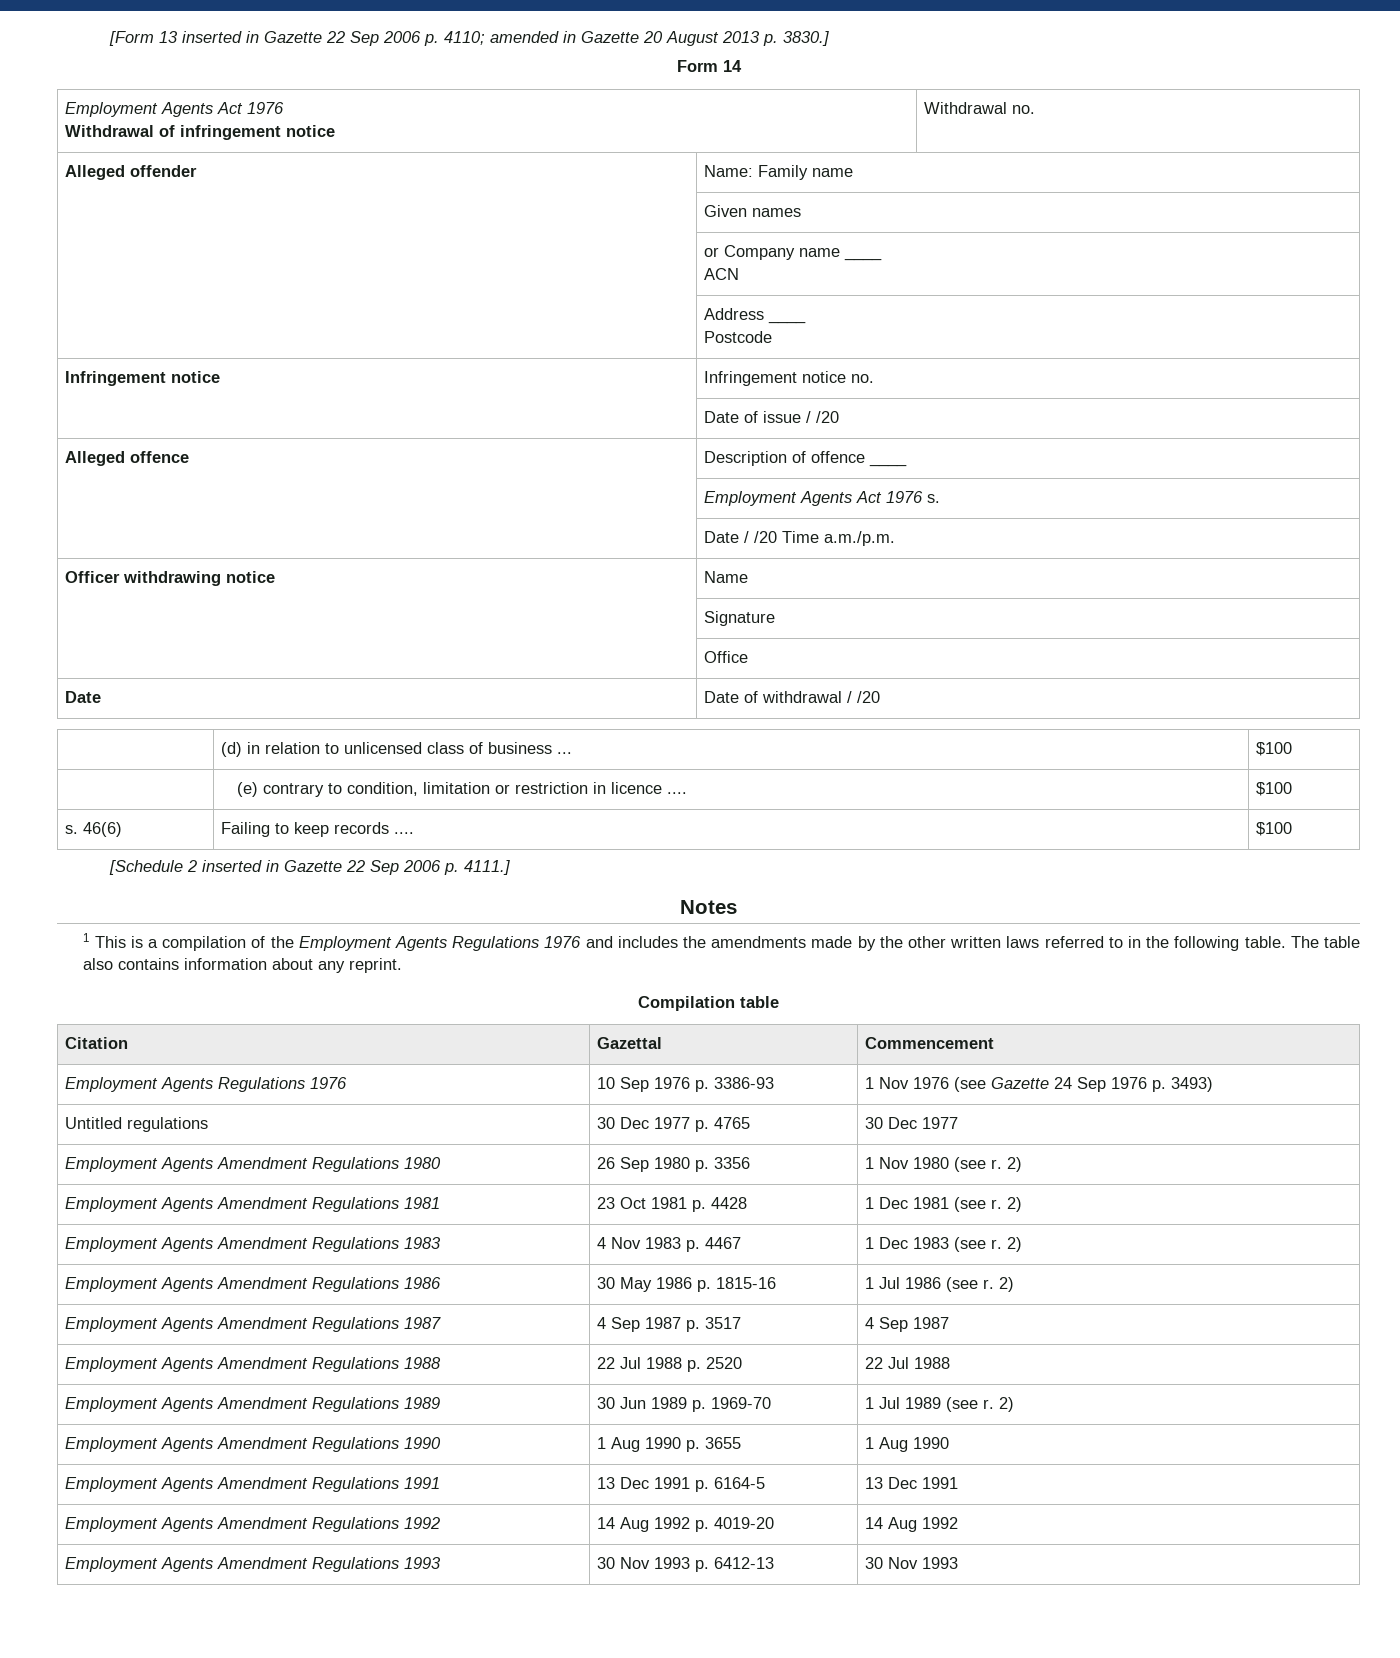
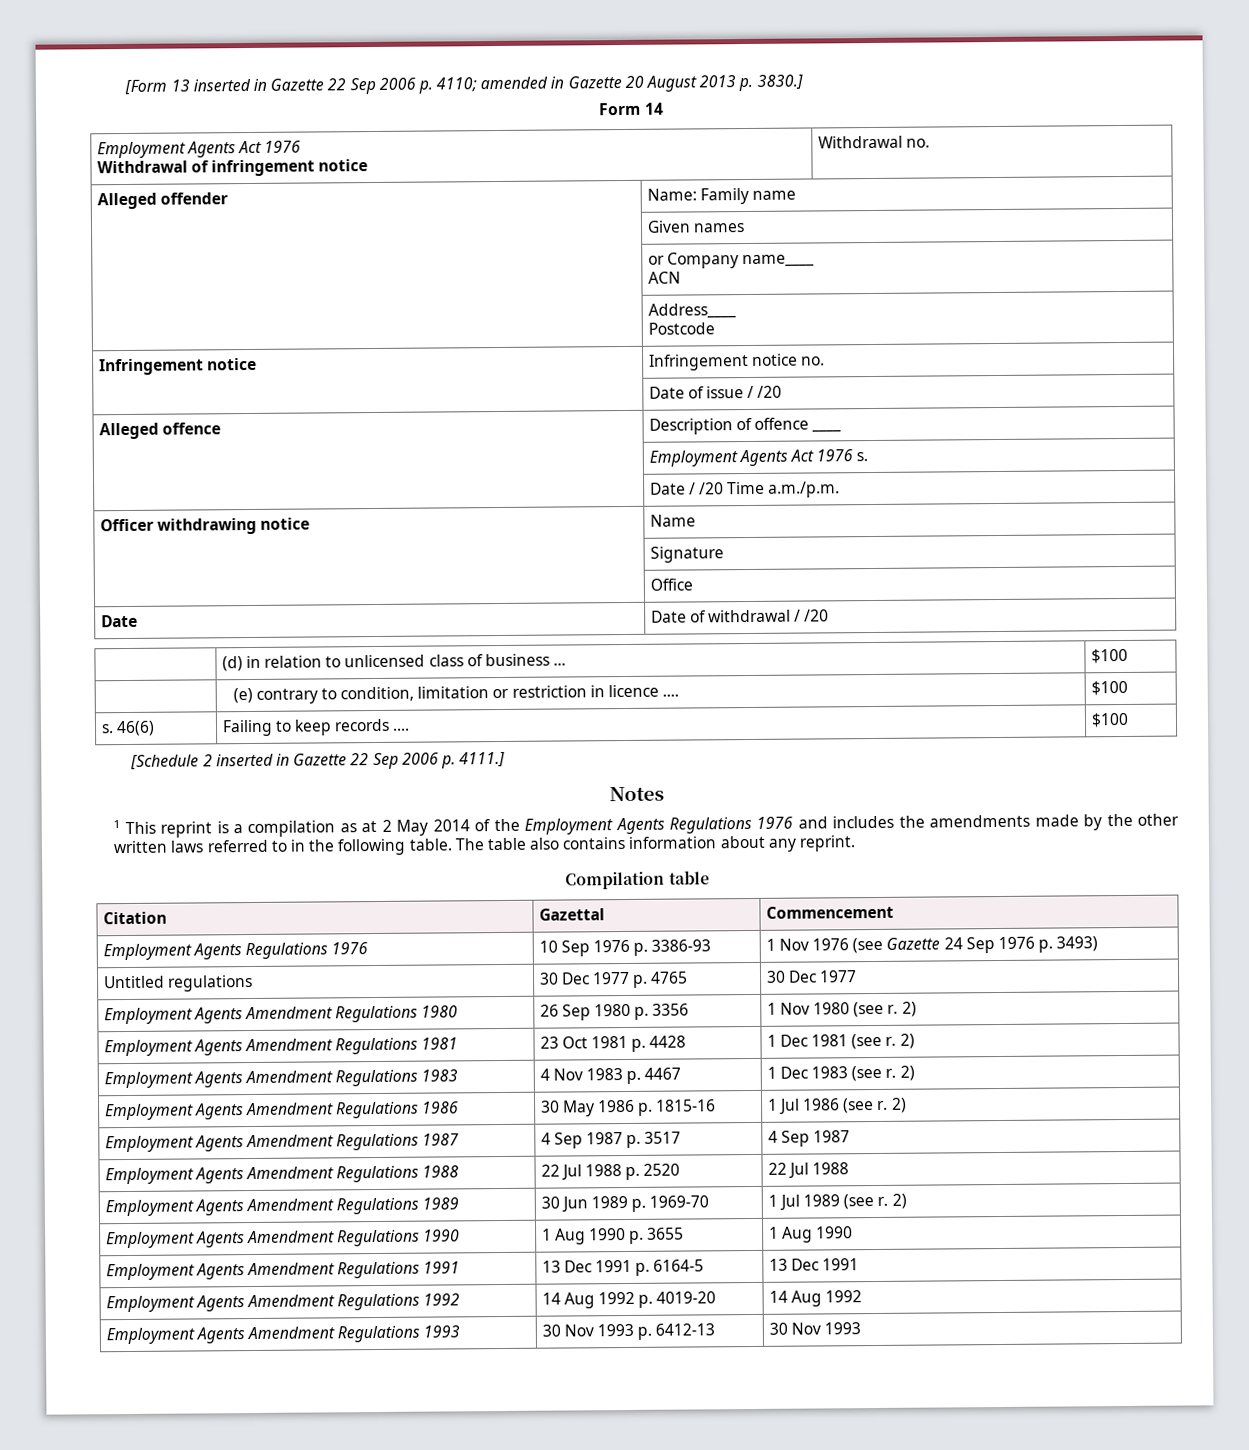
- | or Company name ____
+ | or Company name____
- | Address ____
+ | Address____
- 1 This is a compilation of the Employment Agents Regulations 1976 and includes the amendments made by the other written laws referred to in the following table.
+ 1 This reprint is a compilation as at 2 May 2014 of the Employment Agents Regulations 1976 and includes the amendments made by the other written laws referred to in the following table.

